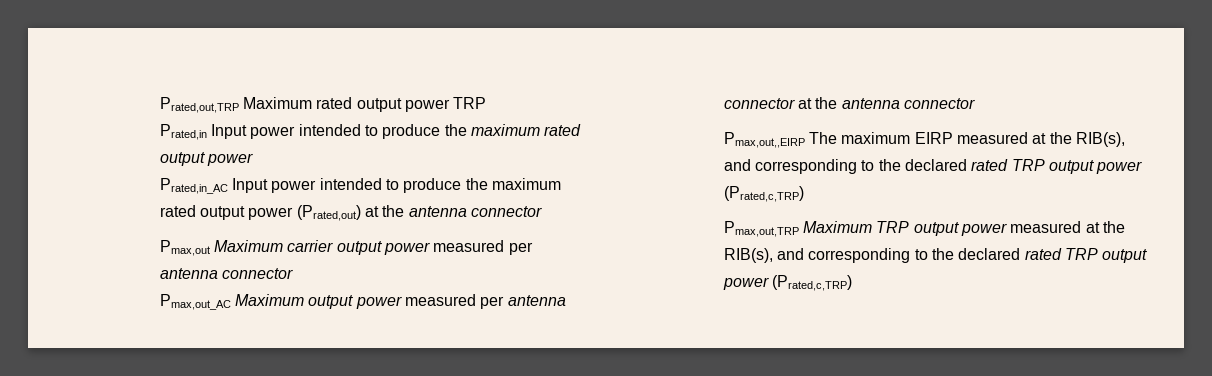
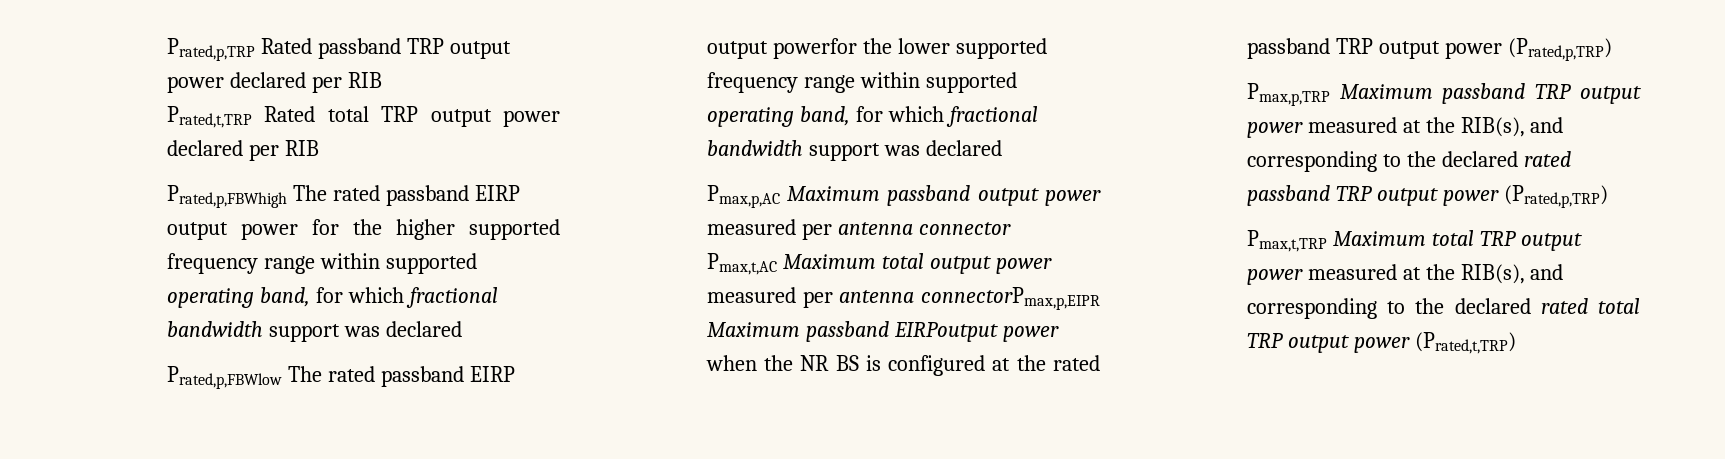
- Prated,out,TRP Maximum rated output power TRP
- Prated,in Input power intended to produce the maximum rated output power
- Prated,in_AC Input power intended to produce the maximum rated output power (Prated,out) at the antenna connector
- Pmax,out Maximum carrier output power measured per antenna connector
+ Prated,p,TRP Rated passband TRP output power declared per RIB
+ Prated,t,TRP Rated total TRP output power declared per RIB
+ Prated,p,FBWhigh The rated passband EIRP output power for the higher supported frequency range within supported operating band, for which fractional bandwidth support was declared
+ Prated,p,FBWlow The rated passband EIRP output powerfor the lower supported frequency range within supported operating band, for which fractional bandwidth support was declared
+ Pmax,p,AC Maximum passband output power measured per antenna connector
- Pmax,out_AC Maximum output power measured per antenna connector at the antenna connector
- Pmax,out,,EIRP The maximum EIRP measured at the RIB(s), and corresponding to the declared rated TRP output power (Prated,c,TRP)
- Pmax,out,TRP Maximum TRP output power measured at the RIB(s), and corresponding to the declared rated TRP output power (Prated,c,TRP)
+ Pmax,t,AC Maximum total output power measured per antenna connectorPmax,p,EIPR Maximum passband EIRPoutput power when the NR BS is configured at the rated passband TRP output power (Prated,p,TRP)
+ Pmax,p,TRP Maximum passband TRP output power measured at the RIB(s), and corresponding to the declared rated passband TRP output power (Prated,p,TRP)
+ Pmax,t,TRP Maximum total TRP output power measured at the RIB(s), and corresponding to the declared rated total TRP output power (Prated,t,TRP)

